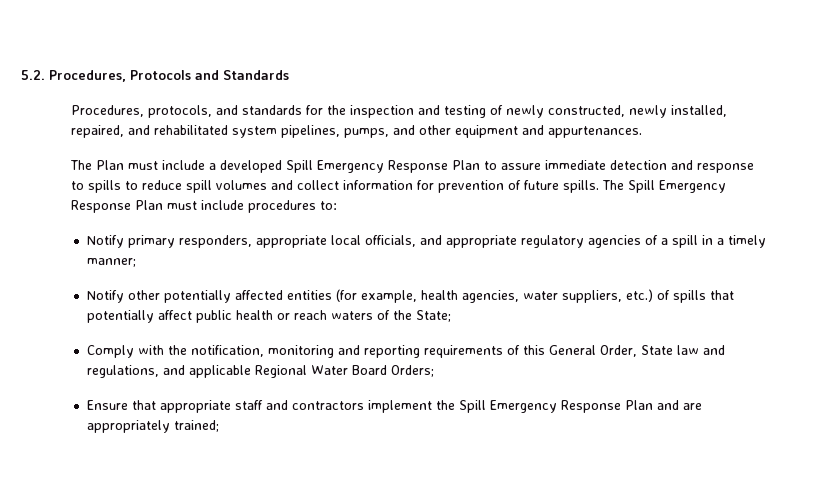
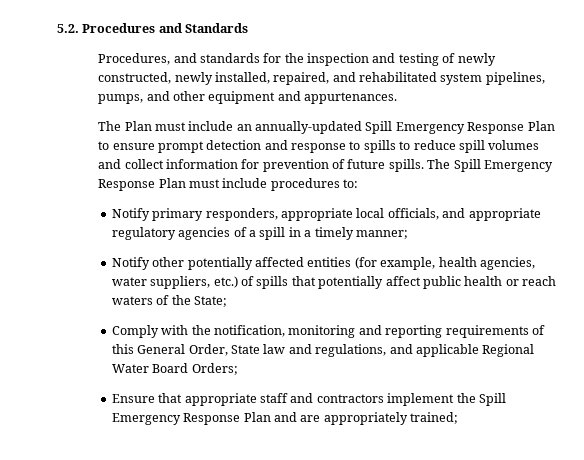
- 5.2. Procedures, Protocols and Standards
+ 5.2. Procedures and Standards
- Procedures, protocols, and standards for the inspection and testing of newly constructed, newly installed, repaired, and rehabilitated system pipelines, pumps, and other equipment and appurtenances.
+ Procedures, and standards for the inspection and testing of newly constructed, newly installed, repaired, and rehabilitated system pipelines, pumps, and other equipment and appurtenances.
- The Plan must include a developed Spill Emergency Response Plan to assure immediate detection and response to spills to reduce spill volumes and collect information for prevention of future spills.
+ The Plan must include an annually-updated Spill Emergency Response Plan to ensure prompt detection and response to spills to reduce spill volumes and collect information for prevention of future spills.

